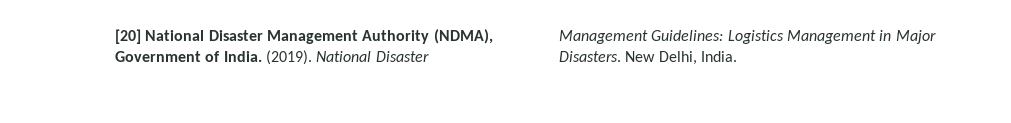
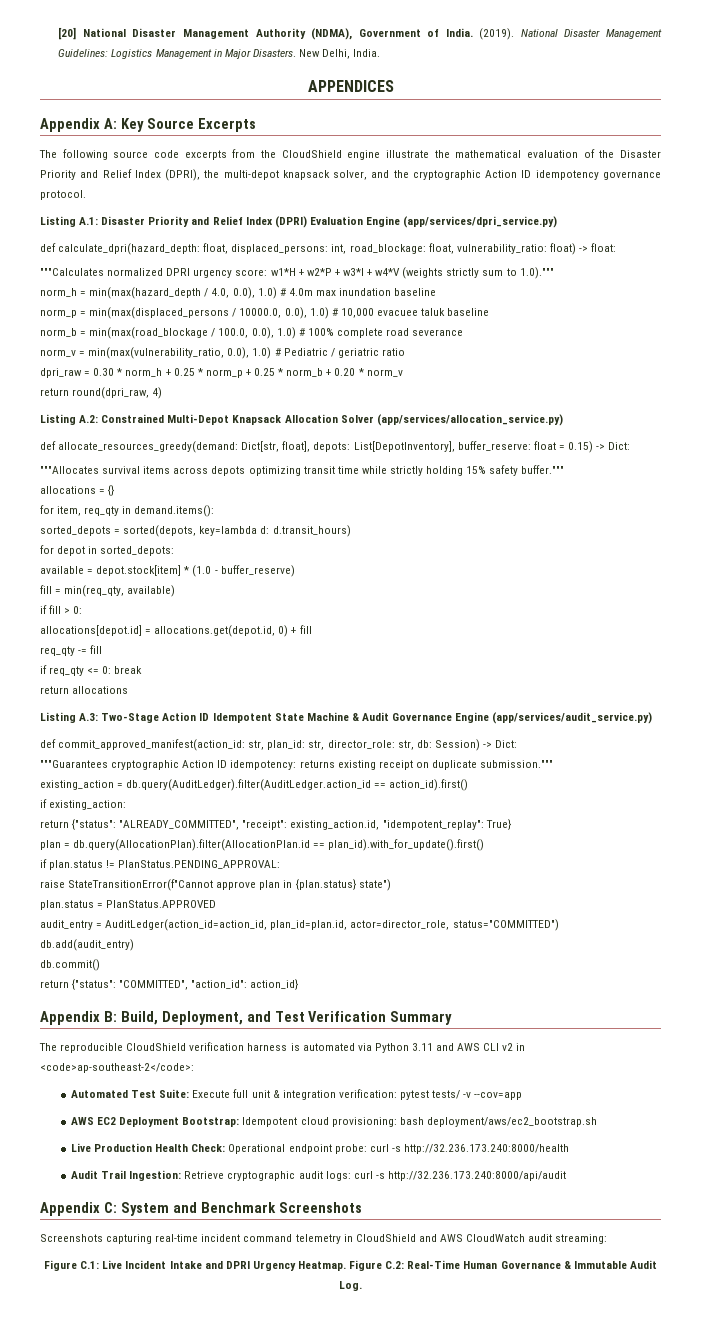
+ APPENDICES
+ Appendix A: Key Source Excerpts
+ The following source code excerpts from the CloudShield engine illustrate the mathematical evaluation of the Disaster Priority and Relief Index (DPRI), the multi-depot knapsack solver, and the cryptographic Action ID idempotency governance protocol.
+ Listing A.1: Disaster Priority and Relief Index (DPRI) Evaluation Engine (app/services/dpri_service.py)
+ def calculate_dpri(hazard_depth: float, displaced_persons: int, road_blockage: float, vulnerability_ratio: float) -> float:
+ """Calculates normalized DPRI urgency score: w1*H + w2*P + w3*I + w4*V (weights strictly sum to 1.0)."""
+ norm_h = min(max(hazard_depth / 4.0, 0.0), 1.0) # 4.0m max inundation baseline
+ norm_p = min(max(displaced_persons / 10000.0, 0.0), 1.0) # 10,000 evacuee taluk baseline
+ norm_b = min(max(road_blockage / 100.0, 0.0), 1.0) # 100% complete road severance
+ norm_v = min(max(vulnerability_ratio, 0.0), 1.0) # Pediatric / geriatric ratio
+ dpri_raw = 0.30 * norm_h + 0.25 * norm_p + 0.25 * norm_b + 0.20 * norm_v
+ return round(dpri_raw, 4)
+ Listing A.2: Constrained Multi-Depot Knapsack Allocation Solver (app/services/allocation_service.py)
+ def allocate_resources_greedy(demand: Dict[str, float], depots: List[DepotInventory], buffer_reserve: float = 0.15) -> Dict:
+ """Allocates survival items across depots optimizing transit time while strictly holding 15% safety buffer."""
+ allocations = {}
+ for item, req_qty in demand.items():
+ sorted_depots = sorted(depots, key=lambda d: d.transit_hours)
+ for depot in sorted_depots:
+ available = depot.stock[item] * (1.0 - buffer_reserve)
+ fill = min(req_qty, available)
+ if fill > 0:
+ allocations[depot.id] = allocations.get(depot.id, 0) + fill
+ req_qty -= fill
+ if req_qty <= 0: break
+ return allocations
+ Listing A.3: Two-Stage Action ID Idempotent State Machine & Audit Governance Engine (app/services/audit_service.py)
+ def commit_approved_manifest(action_id: str, plan_id: str, director_role: str, db: Session) -> Dict:
+ """Guarantees cryptographic Action ID idempotency: returns existing receipt on duplicate submission."""
+ existing_action = db.query(AuditLedger).filter(AuditLedger.action_id == action_id).first()
+ if existing_action:
+ return {"status": "ALREADY_COMMITTED", "receipt": existing_action.id, "idempotent_replay": True}
+ plan = db.query(AllocationPlan).filter(AllocationPlan.id == plan_id).with_for_update().first()
+ if plan.status != PlanStatus.PENDING_APPROVAL:
+ raise StateTransitionError(f"Cannot approve plan in {plan.status} state")
+ plan.status = PlanStatus.APPROVED
+ audit_entry = AuditLedger(action_id=action_id, plan_id=plan.id, actor=director_role, status="COMMITTED")
+ db.add(audit_entry)
+ db.commit()
+ return {"status": "COMMITTED", "action_id": action_id}
+ Appendix B: Build, Deployment, and Test Verification Summary
+ The reproducible CloudShield verification harness is automated via Python 3.11 and AWS CLI v2 in <code>ap-southeast-2</code>:
+ Automated Test Suite: Execute full unit & integration verification: pytest tests/ -v --cov=app
+ AWS EC2 Deployment Bootstrap: Idempotent cloud provisioning: bash deployment/aws/ec2_bootstrap.sh
+ Live Production Health Check: Operational endpoint probe: curl -s http://32.236.173.240:8000/health
+ Audit Trail Ingestion: Retrieve cryptographic audit logs: curl -s http://32.236.173.240:8000/api/audit
+ Appendix C: System and Benchmark Screenshots
+ Screenshots capturing real-time incident command telemetry in CloudShield and AWS CloudWatch audit streaming:
+ Figure C.1: Live Incident Intake and DPRI Urgency Heatmap. Figure C.2: Real-Time Human Governance & Immutable Audit Log.

